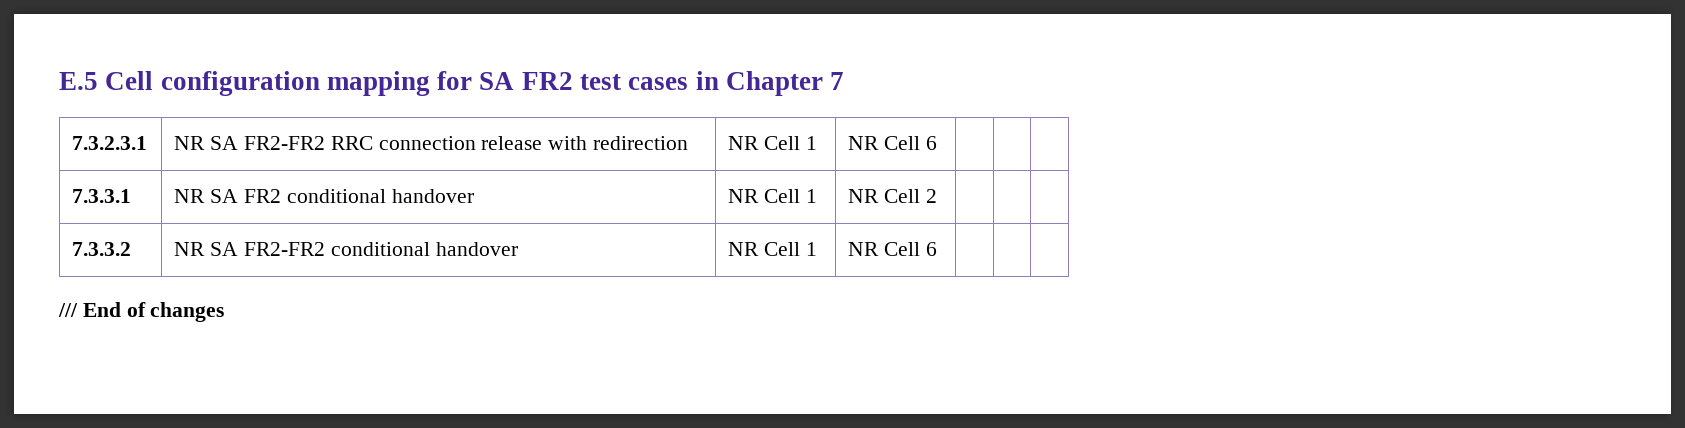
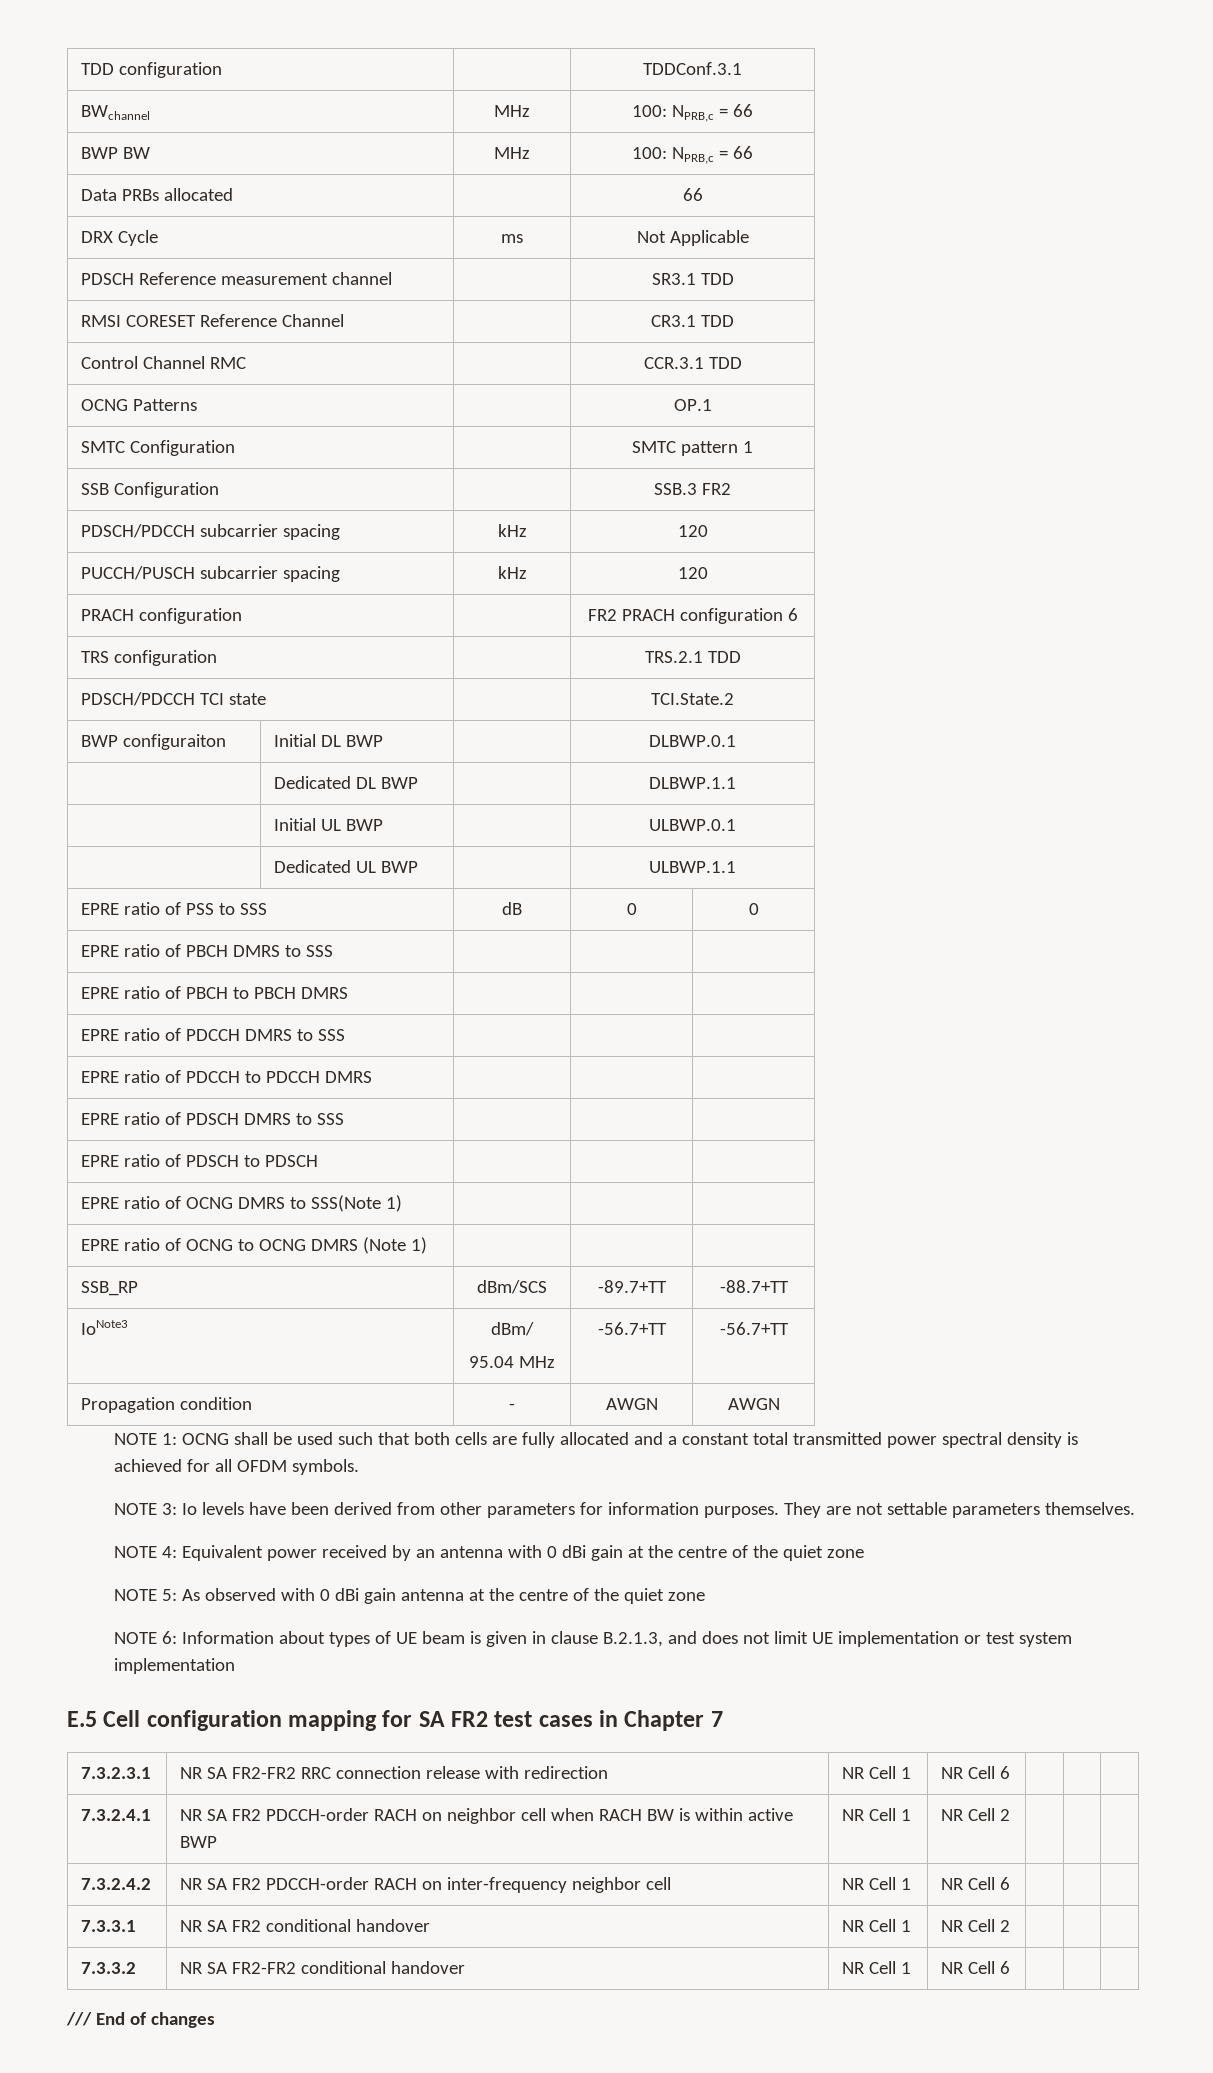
+ TDD configuration | | TDDConf.3.1
+ BWchannel | MHz | 100: NPRB,c = 66
+ BWP BW | MHz | 100: NPRB,c = 66
+ Data PRBs allocated | | 66
+ DRX Cycle | ms | Not Applicable
+ PDSCH Reference measurement channel | | SR3.1 TDD
+ RMSI CORESET Reference Channel | | CR3.1 TDD
+ Control Channel RMC | | CCR.3.1 TDD
+ OCNG Patterns | | OP.1
+ SMTC Configuration | | SMTC pattern 1
+ SSB Configuration | | SSB.3 FR2
+ PDSCH/PDCCH subcarrier spacing | kHz | 120
+ PUCCH/PUSCH subcarrier spacing | kHz | 120
+ PRACH configuration | | FR2 PRACH configuration 6
+ TRS configuration | | TRS.2.1 TDD
+ PDSCH/PDCCH TCI state | | TCI.State.2
+ BWP configuraiton | Initial DL BWP | | DLBWP.0.1
+ | Dedicated DL BWP | | DLBWP.1.1
+ | Initial UL BWP | | ULBWP.0.1
+ | Dedicated UL BWP | | ULBWP.1.1
+ EPRE ratio of PSS to SSS | dB | 0 | 0
+ EPRE ratio of PBCH DMRS to SSS | | |
+ EPRE ratio of PBCH to PBCH DMRS | | |
+ EPRE ratio of PDCCH DMRS to SSS | | |
+ EPRE ratio of PDCCH to PDCCH DMRS | | |
+ EPRE ratio of PDSCH DMRS to SSS | | |
+ EPRE ratio of PDSCH to PDSCH | | |
+ EPRE ratio of OCNG DMRS to SSS(Note 1) | | |
+ EPRE ratio of OCNG to OCNG DMRS (Note 1) | | |
+ SSB_RP | dBm/SCS | -89.7+TT | -88.7+TT
+ IoNote3 | dBm/
+ 95.04 MHz | -56.7+TT | -56.7+TT
+ Propagation condition | - | AWGN | AWGN
+ NOTE 1: OCNG shall be used such that both cells are fully allocated and a constant total transmitted power spectral density is achieved for all OFDM symbols.
+ NOTE 3: Io levels have been derived from other parameters for information purposes. They are not settable parameters themselves.
+ NOTE 4: Equivalent power received by an antenna with 0 dBi gain at the centre of the quiet zone
+ NOTE 5: As observed with 0 dBi gain antenna at the centre of the quiet zone
+ NOTE 6: Information about types of UE beam is given in clause B.2.1.3, and does not limit UE implementation or test system implementation
+ 7.3.2.4.1 | NR SA FR2 PDCCH-order RACH on neighbor cell when RACH BW is within active BWP | NR Cell 1 | NR Cell 2 | | |
+ 7.3.2.4.2 | NR SA FR2 PDCCH-order RACH on inter-frequency neighbor cell | NR Cell 1 | NR Cell 6 | | |

